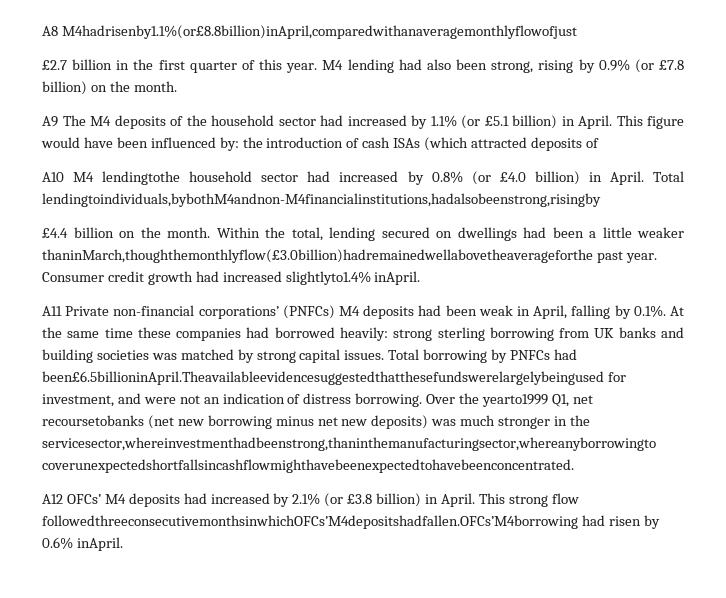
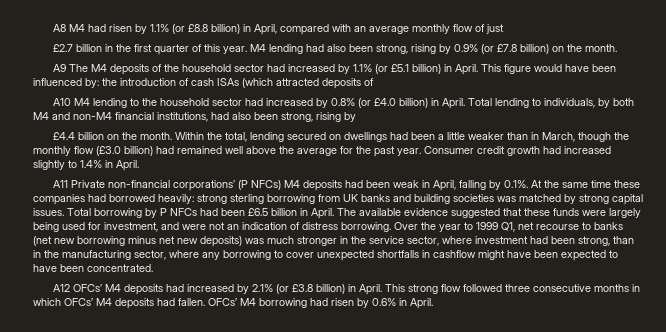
- A8 M4hadrisenby1.1%(or£8.8billion)inApril,comparedwithanaveragemonthlyflowofjust
+ A8 M4 had risen by 1.1% (or £8.8 billion) in April, compared with an average monthly flow of just
- A10 M4 lendingtothe household sector had increased by 0.8% (or £4.0 billion) in April.
+ A10 M4 lending to the household sector had increased by 0.8% (or £4.0 billion) in April.
- Total lendingtoindividuals,bybothM4andnon-M4financialinstitutions,hadalsobeenstrong,risingby
+ Total lending to individuals, by both M4 and non-M4 financial institutions, had also been strong, rising by
- Within the total, lending secured on dwellings had been a little weaker thaninMarch,thoughthemonthlyflow(£3.0billion)hadremainedwellabovetheaverageforthe past year.
+ Within the total, lending secured on dwellings had been a little weaker than in March, though the monthly flow (£3.0 billion) had remained well above the average for the past year.
- Consumer credit growth had increased slightlyto1.4% inApril.
+ Consumer credit growth had increased slightly to 1.4% in April.
- A11 Private non-financial corporations’ (PNFCs) M4 deposits had been weak in April, falling by 0.1%. At the same time these companies had borrowed heavily: strong sterling borrowing from UK banks and building societies was matched by strong capital issues.
+ A11 Private non-financial corporations’ (P NFCs) M4 deposits had been weak in April, falling by 0.1%. At the same time these companies had borrowed heavily: strong sterling borrowing from UK banks and building societies was matched by strong capital issues.
- Total borrowing by PNFCs had been£6.5billioninApril.Theavailableevidencesuggestedthatthesefundswerelargelybeingused for investment, and were not an indication of distress borrowing.
+ Total borrowing by P NFCs had been £6.5 billion in April. The available evidence suggested that these funds were largely being used for investment, and were not an indication of distress borrowing.
- Over the yearto1999 Q1, net recoursetobanks (net new borrowing minus net new deposits) was much stronger in the servicesector,whereinvestmenthadbeenstrong,thaninthemanufacturingsector,whereanyborrowingto coverunexpectedshortfallsincashflowmighthavebeenexpectedtohavebeenconcentrated.
+ Over the year to 1999 Q1, net recourse to banks (net new borrowing minus net new deposits) was much stronger in the service sector, where investment had been strong, than in the manufacturing sector, where any borrowing to cover unexpected shortfalls in cashflow might have been expected to have been concentrated.
- This strong flow followedthreeconsecutivemonthsinwhichOFCs’M4depositshadfallen.OFCs’M4borrowing had risen by 0.6% inApril.
+ This strong flow followed three consecutive months in which OFCs’ M4 deposits had fallen. OFCs’ M4 borrowing had risen by 0.6% in April.

